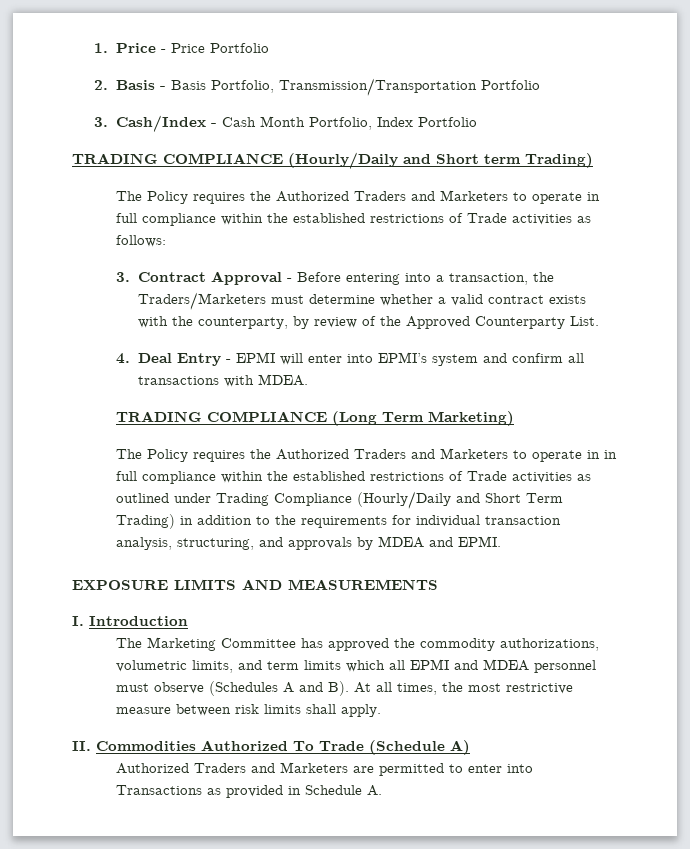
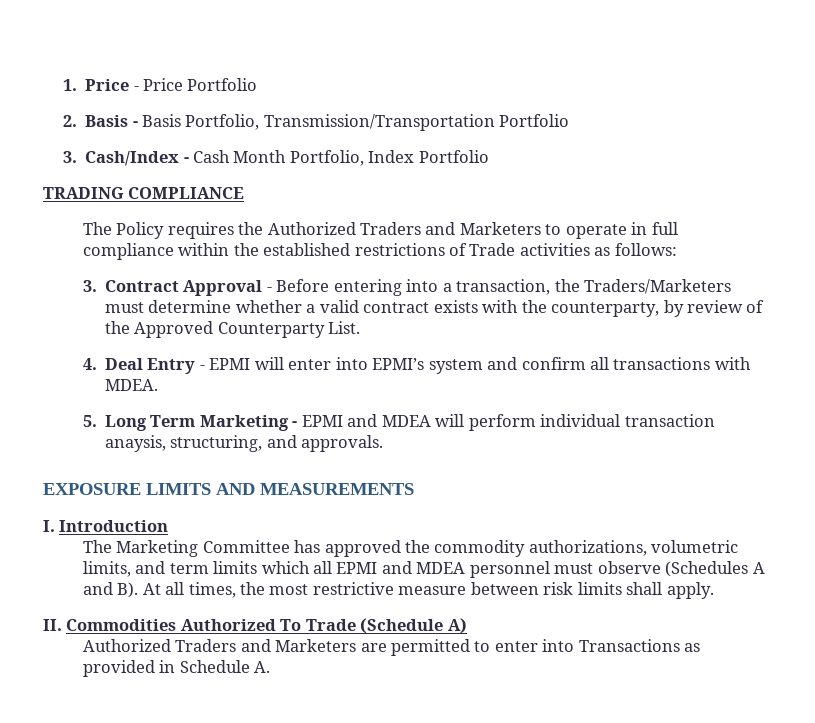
- TRADING COMPLIANCE (Hourly/Daily and Short term Trading)
+ TRADING COMPLIANCE
- TRADING COMPLIANCE (Long Term Marketing)
- The Policy requires the Authorized Traders and Marketers to operate in in full compliance within the established restrictions of Trade activities as outlined under Trading Compliance (Hourly/Daily and Short Term Trading) in addition to the requirements for individual transaction analysis, structuring, and approvals by MDEA and EPMI.
+ 5. Long Term Marketing - EPMI and MDEA will perform individual transaction anaysis, structuring, and approvals.

